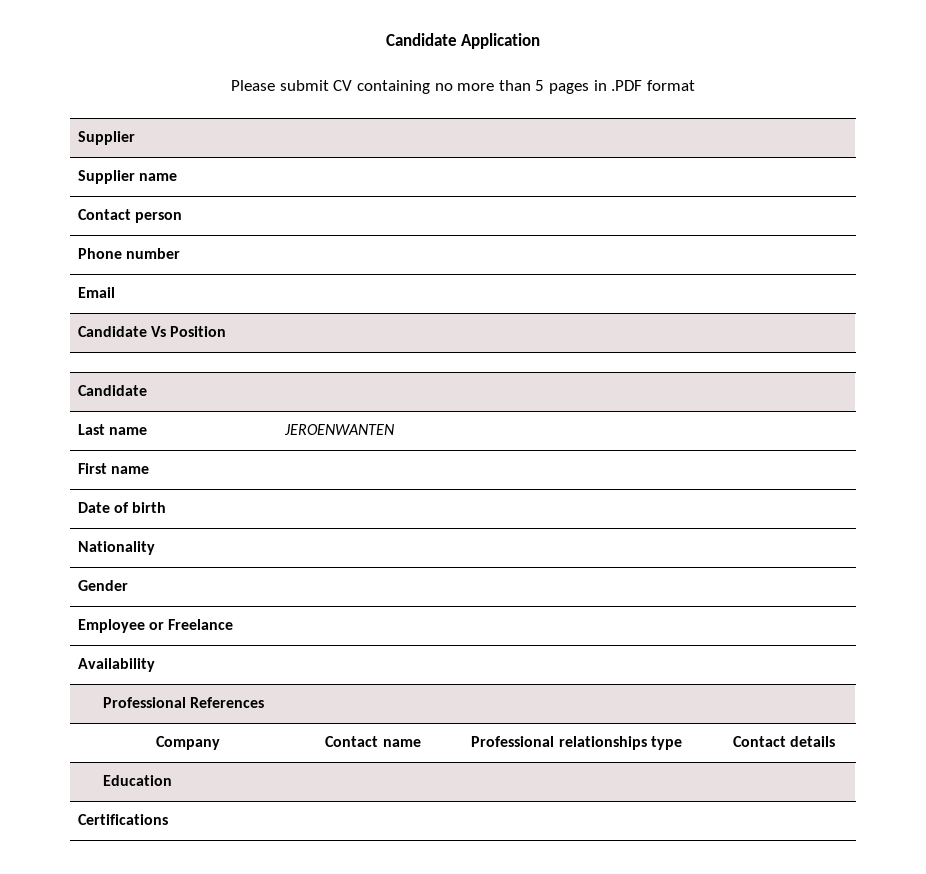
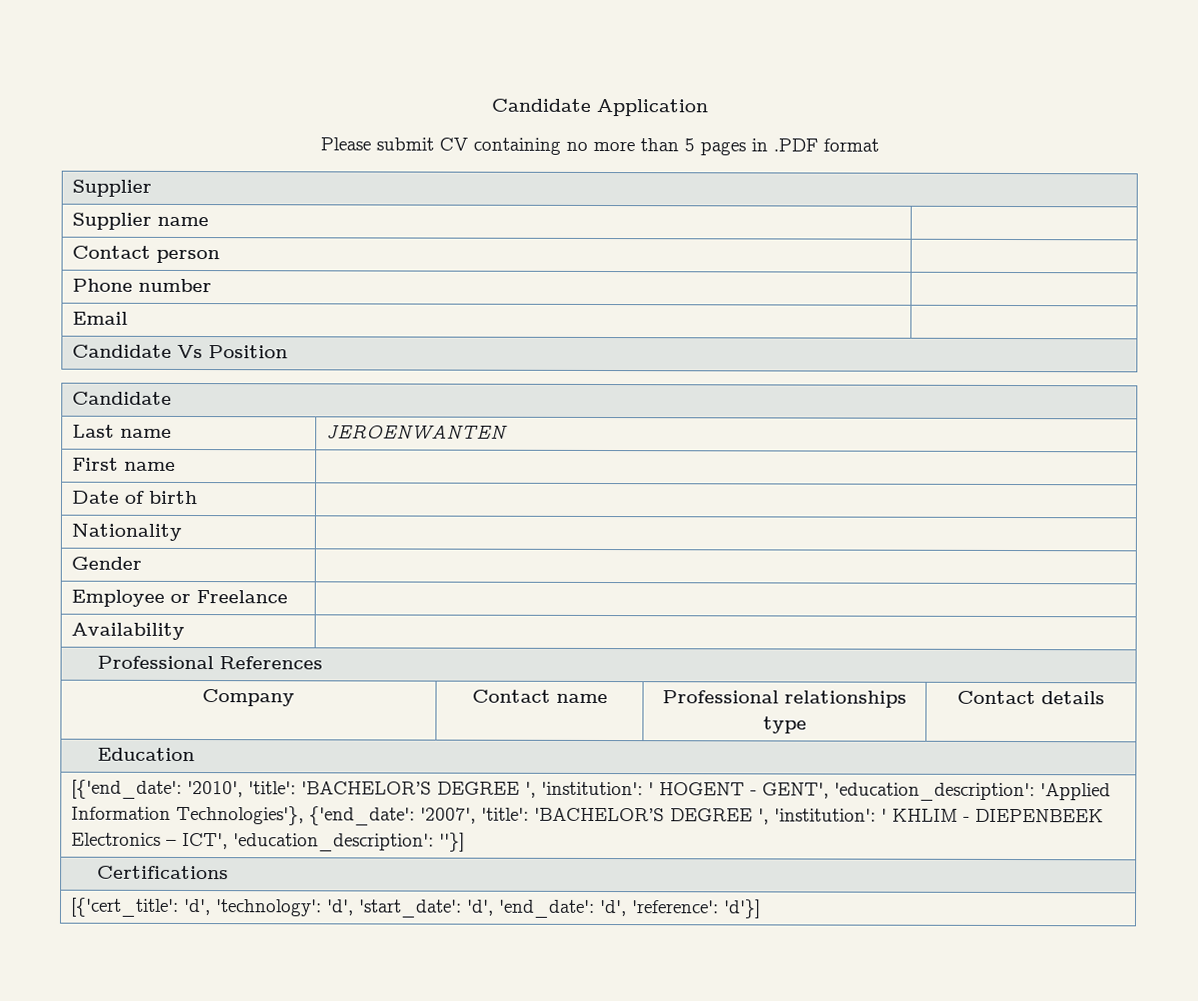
+ [{'end_date': '2010', 'title': 'BACHELOR’S DEGREE ', 'institution': ' HOGENT - GENT', 'education_description': 'Applied Information Technologies'}, {'end_date': '2007', 'title': 'BACHELOR’S DEGREE ', 'institution': ' KHLIM - DIEPENBEEK Electronics – ICT', 'education_description': ''}]
  Certifications
+ [{'cert_title': 'd', 'technology': 'd', 'start_date': 'd', 'end_date': 'd', 'reference': 'd'}]

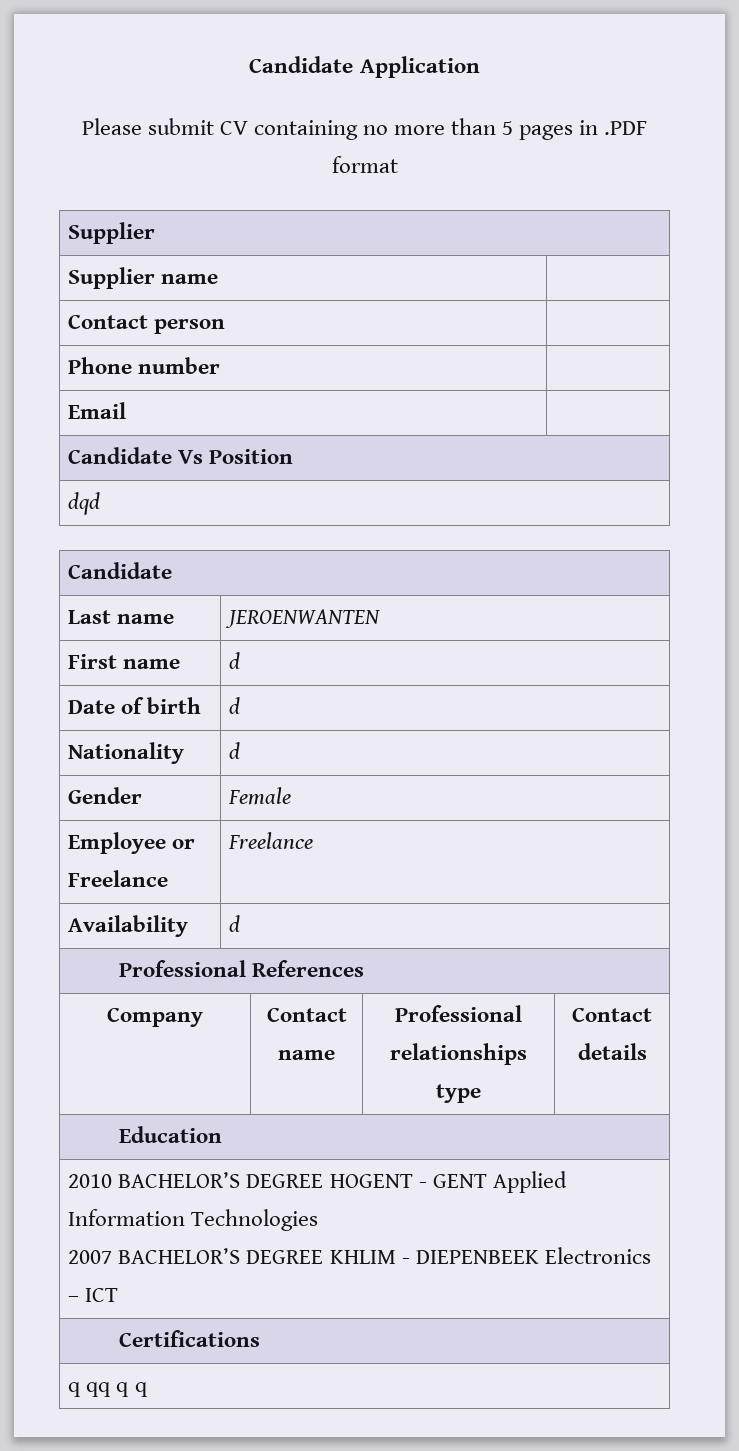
+ dqd
- First name |
+ First name | d
- Date of birth |
+ Date of birth | d
- Nationality |
+ Nationality | d
- Gender |
+ Gender | Female
- Employee or Freelance |
+ Employee or Freelance | Freelance
- Availability |
+ Availability | d
- [{'end_date': '2010', 'title': 'BACHELOR’S DEGREE ', 'institution': ' HOGENT - GENT', 'education_description': 'Applied Information Technologies'}, {'end_date': '2007', 'title': 'BACHELOR’S DEGREE ', 'institution': ' KHLIM - DIEPENBEEK Electronics – ICT', 'education_description': ''}]
+ 2010 BACHELOR’S DEGREE HOGENT - GENT Applied Information Technologies
+ 2007 BACHELOR’S DEGREE KHLIM - DIEPENBEEK Electronics – ICT
  Certifications
- [{'cert_title': 'd', 'technology': 'd', 'start_date': 'd', 'end_date': 'd', 'reference': 'd'}]
+ q qq q q

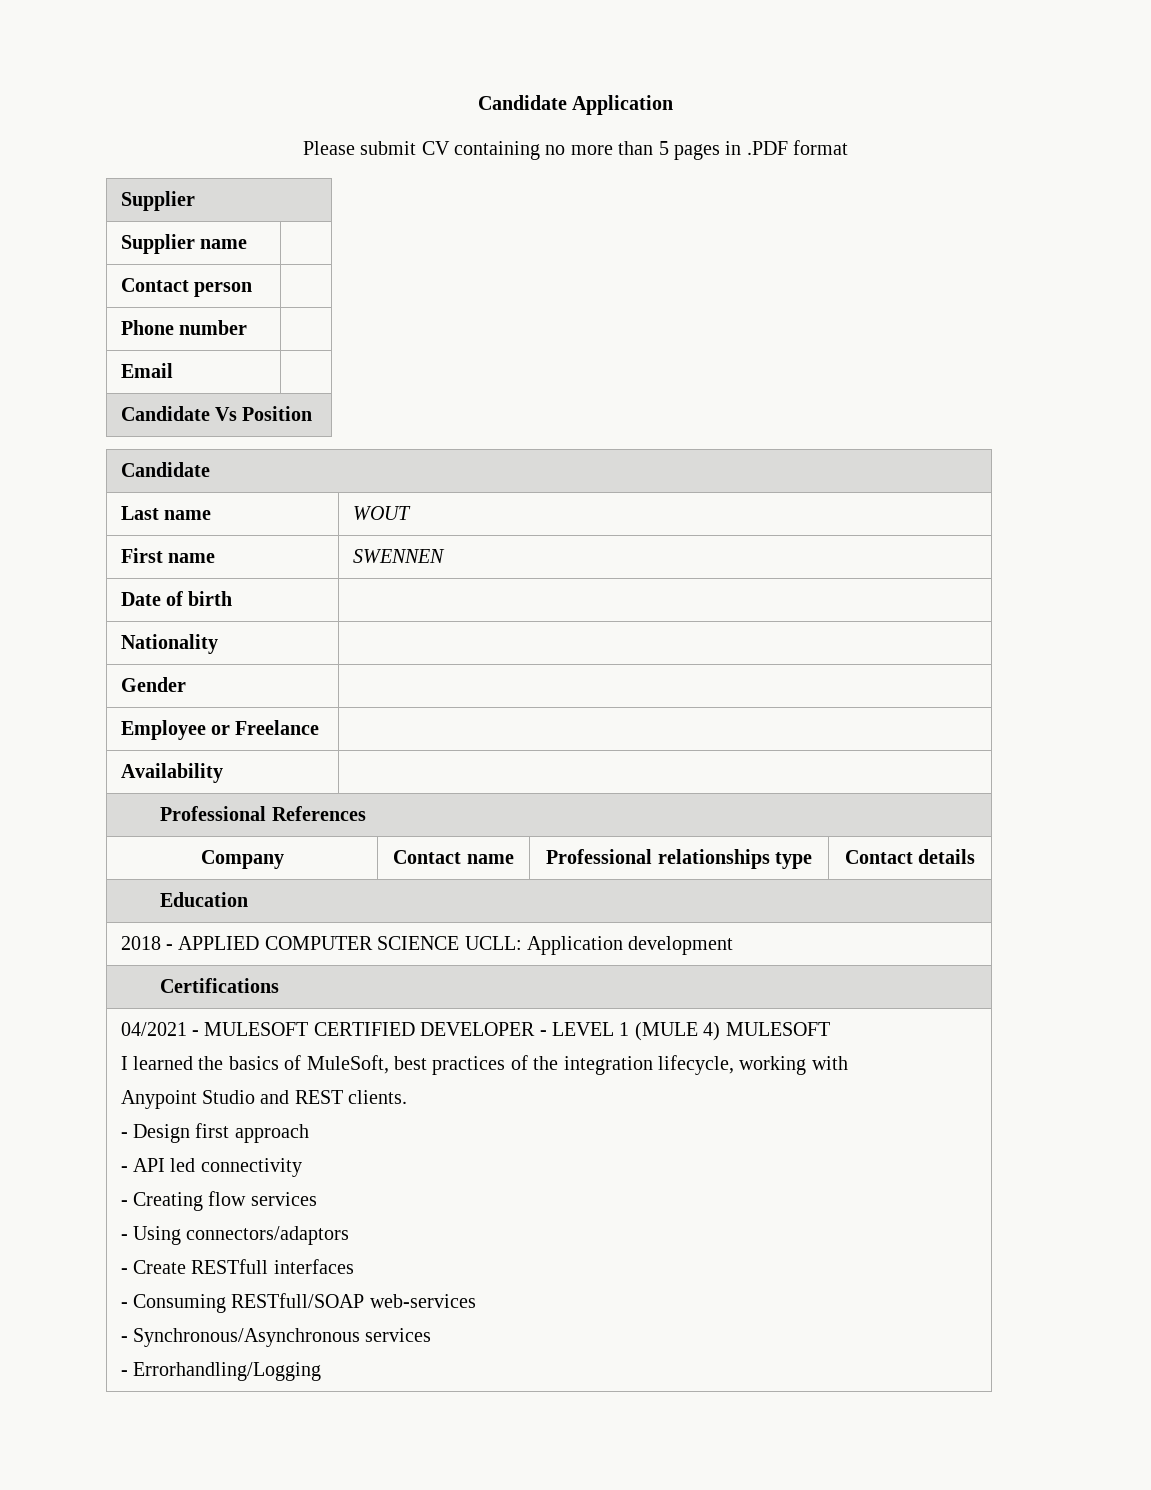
- dqd
- Last name | JEROENWANTEN
+ Last name | WOUT
- First name | d
+ First name | SWENNEN
- Date of birth | d
+ Date of birth |
- Nationality | d
+ Nationality |
- Gender | Female
+ Gender |
- Employee or Freelance | Freelance
+ Employee or Freelance |
- Availability | d
+ Availability |
- 2010 BACHELOR’S DEGREE HOGENT - GENT Applied Information Technologies
- 2007 BACHELOR’S DEGREE KHLIM - DIEPENBEEK Electronics – ICT
+ 2018 - APPLIED COMPUTER SCIENCE UCLL: Application development
  Certifications
- q qq q q
+ 04/2021 - MULESOFT CERTIFIED DEVELOPER - LEVEL 1 (MULE 4) MULESOFT
+ I learned the basics of MuleSoft, best practices of the integration lifecycle, working with
+ Anypoint Studio and REST clients.
+ - Design first approach
+ - API led connectivity
+ - Creating flow services
+ - Using connectors/adaptors
+ - Create RESTfull interfaces
+ - Consuming RESTfull/SOAP web-services
+ - Synchronous/Asynchronous services
+ - Errorhandling/Logging

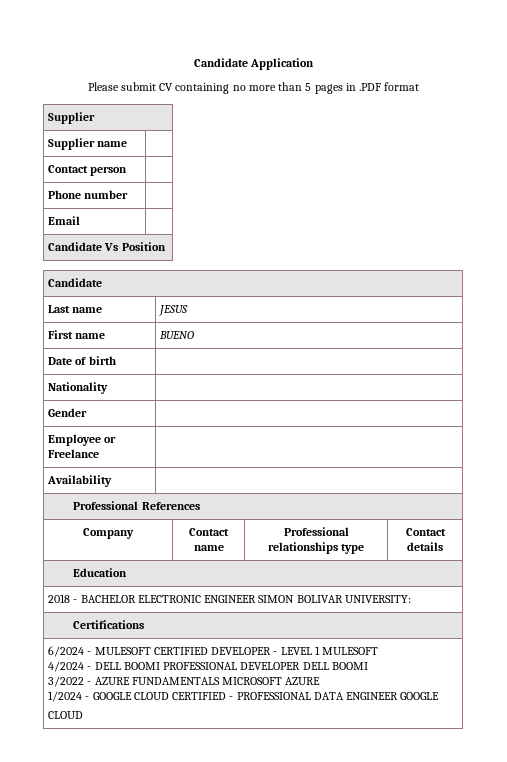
- Last name | WOUT
+ Last name | JESUS
- First name | SWENNEN
+ First name | BUENO
- 2018 - APPLIED COMPUTER SCIENCE UCLL: Application development
+ 2018 - BACHELOR ELECTRONIC ENGINEER SIMON BOLIVAR UNIVERSITY:
- 04/2021 - MULESOFT CERTIFIED DEVELOPER - LEVEL 1 (MULE 4) MULESOFT
+ 6/2024 - MULESOFT CERTIFIED DEVELOPER - LEVEL 1 MULESOFT
- I learned the basics of MuleSoft, best practices of the integration lifecycle, working with
- Anypoint Studio and REST clients.
- - Design first approach
- - API led connectivity
- - Creating flow services
- - Using connectors/adaptors
- - Create RESTfull interfaces
- - Consuming RESTfull/SOAP web-services
- - Synchronous/Asynchronous services
- - Errorhandling/Logging
+ 4/2024 - DELL BOOMI PROFESSIONAL DEVELOPER DELL BOOMI
+ 3/2022 - AZURE FUNDAMENTALS MICROSOFT AZURE
+ 1/2024 - GOOGLE CLOUD CERTIFIED - PROFESSIONAL DATA ENGINEER GOOGLE
+ CLOUD

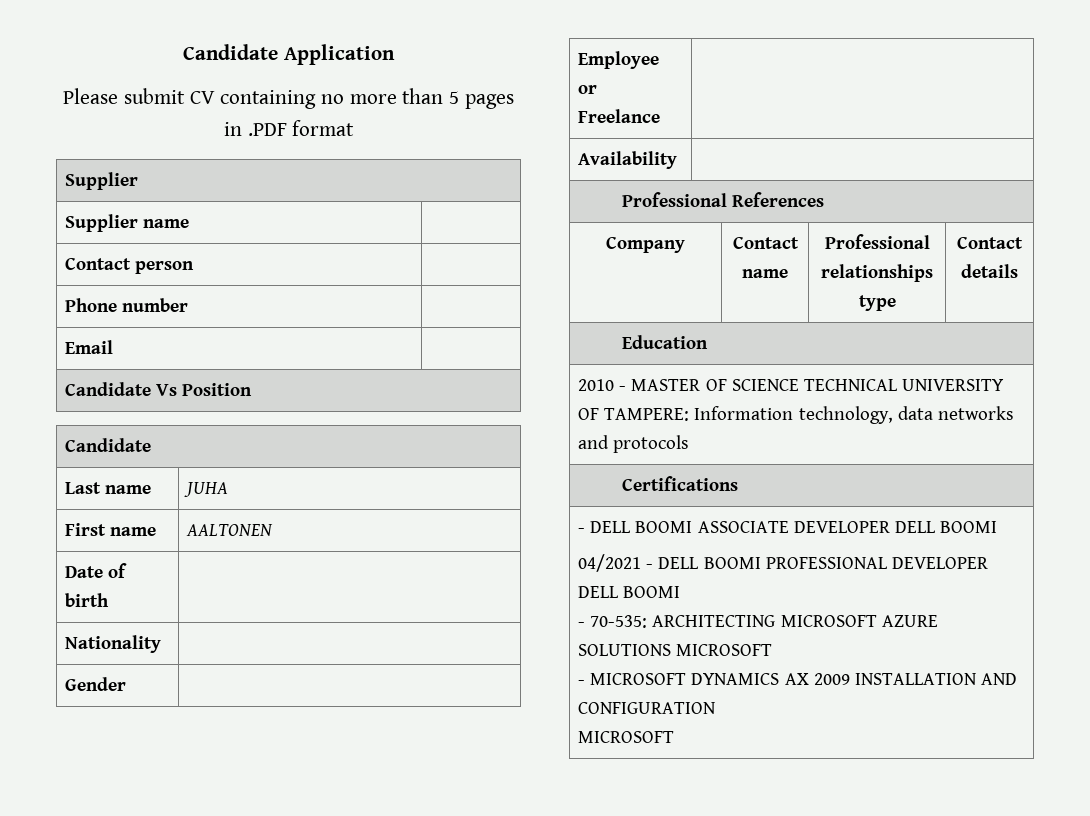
- Last name | JESUS
+ Last name | JUHA
- First name | BUENO
+ First name | AALTONEN
- 2018 - BACHELOR ELECTRONIC ENGINEER SIMON BOLIVAR UNIVERSITY:
+ 2010 - MASTER OF SCIENCE TECHNICAL UNIVERSITY OF TAMPERE: Information technology, data networks and protocols
  Certifications
- 6/2024 - MULESOFT CERTIFIED DEVELOPER - LEVEL 1 MULESOFT
- 4/2024 - DELL BOOMI PROFESSIONAL DEVELOPER DELL BOOMI
- 3/2022 - AZURE FUNDAMENTALS MICROSOFT AZURE
- 1/2024 - GOOGLE CLOUD CERTIFIED - PROFESSIONAL DATA ENGINEER GOOGLE
- CLOUD
+ - DELL BOOMI ASSOCIATE DEVELOPER DELL BOOMI
+ 04/2021 - DELL BOOMI PROFESSIONAL DEVELOPER DELL BOOMI
+ - 70-535: ARCHITECTING MICROSOFT AZURE SOLUTIONS MICROSOFT
+ - MICROSOFT DYNAMICS AX 2009 INSTALLATION AND CONFIGURATION
+ MICROSOFT

